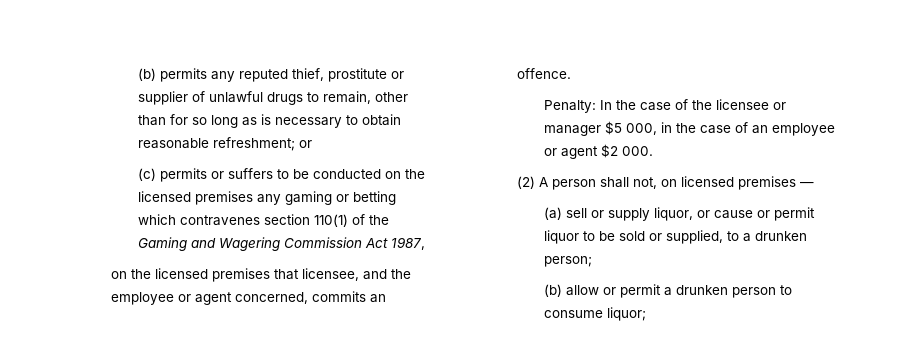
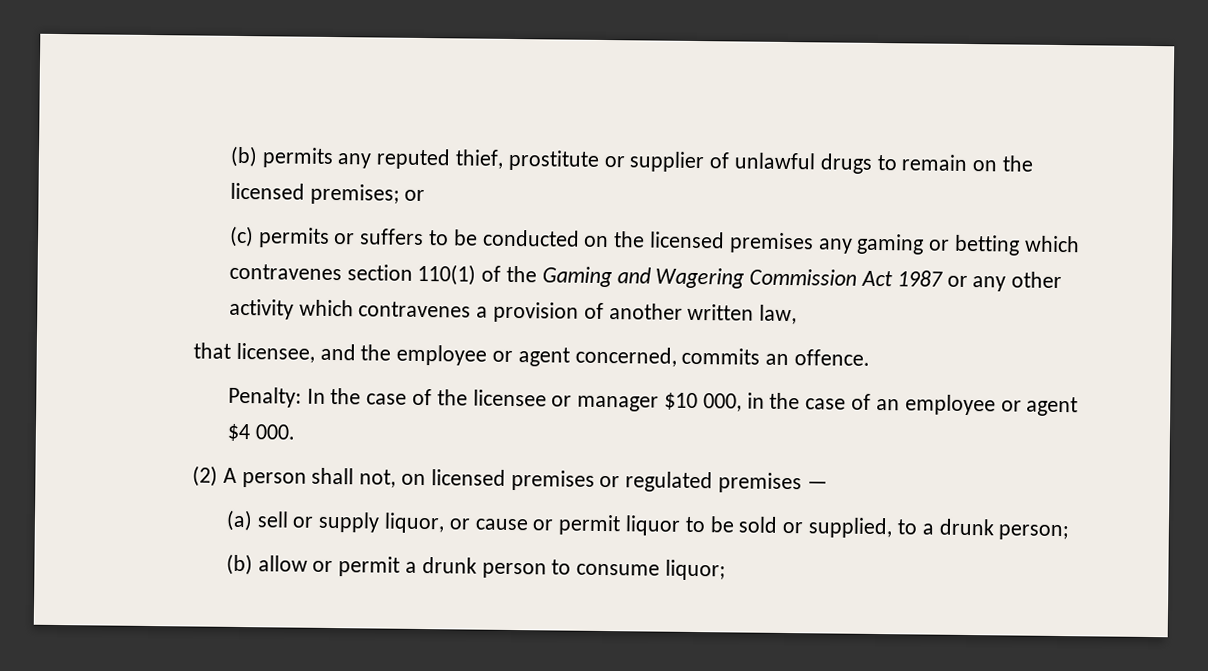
- (b) permits any reputed thief, prostitute or supplier of unlawful drugs to remain, other than for so long as is necessary to obtain reasonable refreshment; or
+ (b) permits any reputed thief, prostitute or supplier of unlawful drugs to remain on the licensed premises; or
- (c) permits or suffers to be conducted on the licensed premises any gaming or betting which contravenes section 110(1) of the Gaming and Wagering Commission Act 1987,
- on the licensed premises that licensee, and the employee or agent concerned, commits an offence.
+ (c) permits or suffers to be conducted on the licensed premises any gaming or betting which contravenes section 110(1) of the Gaming and Wagering Commission Act 1987 or any other activity which contravenes a provision of another written law,
+ that licensee, and the employee or agent concerned, commits an offence.
- Penalty: In the case of the licensee or manager $5 000, in the case of an employee or agent $2 000.
+ Penalty: In the case of the licensee or manager $10 000, in the case of an employee or agent $4 000.
- (2) A person shall not, on licensed premises —
+ (2) A person shall not, on licensed premises or regulated premises —
- (a) sell or supply liquor, or cause or permit liquor to be sold or supplied, to a drunken person;
+ (a) sell or supply liquor, or cause or permit liquor to be sold or supplied, to a drunk person;
- (b) allow or permit a drunken person to consume liquor;
+ (b) allow or permit a drunk person to consume liquor;

